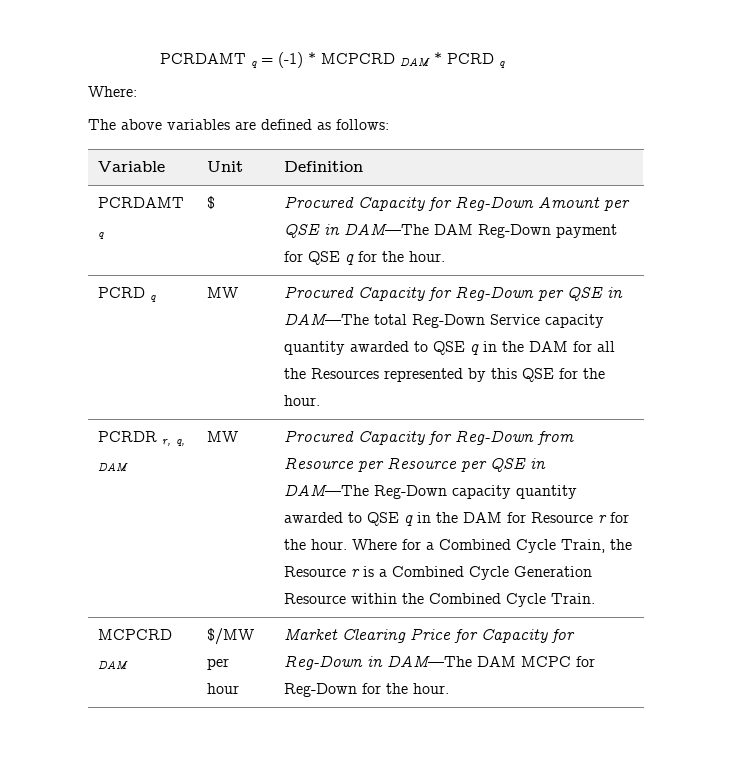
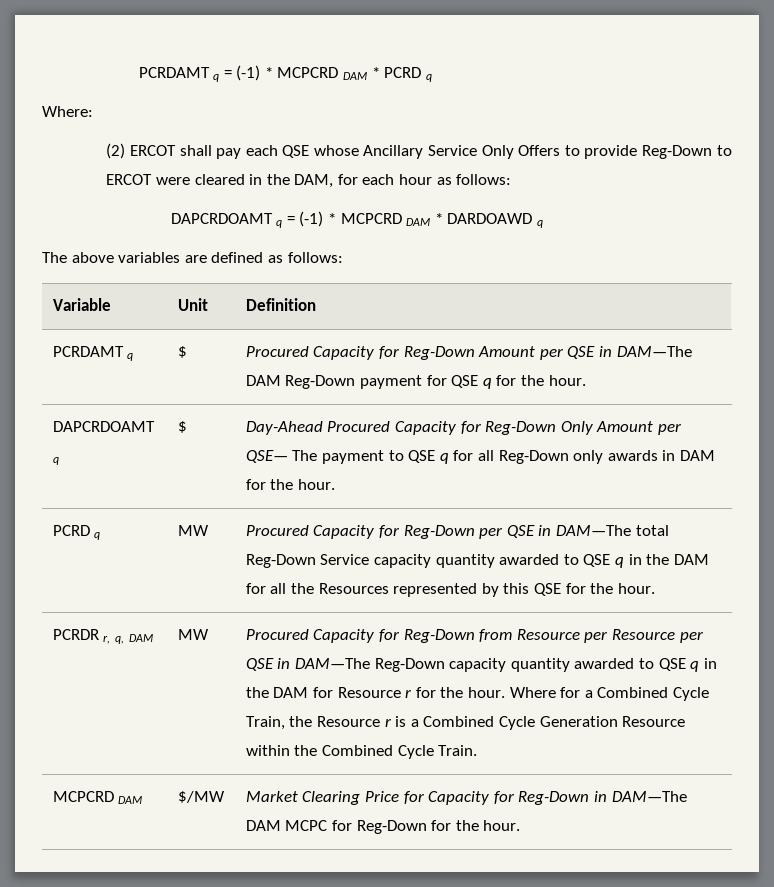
+ (2) ERCOT shall pay each QSE whose Ancillary Service Only Offers to provide Reg-Down to ERCOT were cleared in the DAM, for each hour as follows:
+ DAPCRDOAMT q = (-1) * MCPCRD DAM * DARDOAWD q
+ DAPCRDOAMT q | $ | Day-Ahead Procured Capacity for Reg-Down Only Amount per QSE— The payment to QSE q for all Reg-Down only awards in DAM for the hour.
- MCPCRD DAM | $/MW per hour | Market Clearing Price for Capacity for Reg-Down in DAM—The DAM MCPC for Reg-Down for the hour.
+ MCPCRD DAM | $/MW | Market Clearing Price for Capacity for Reg-Down in DAM—The DAM MCPC for Reg-Down for the hour.

